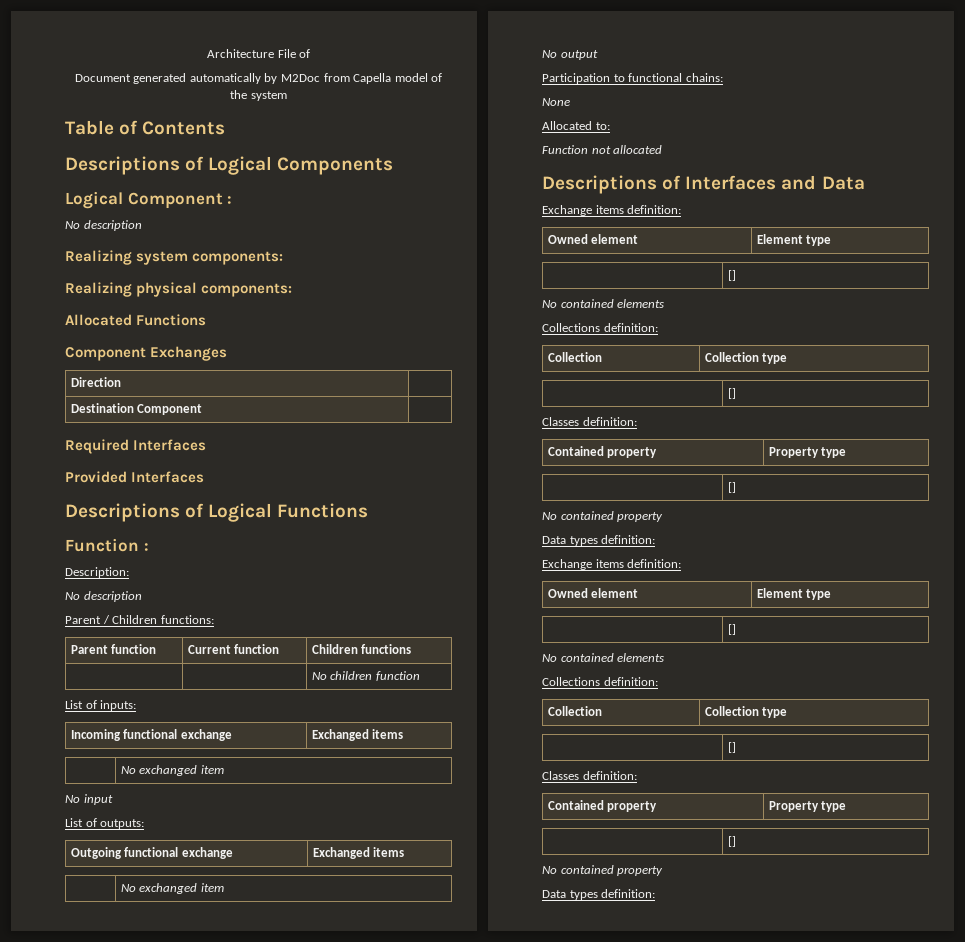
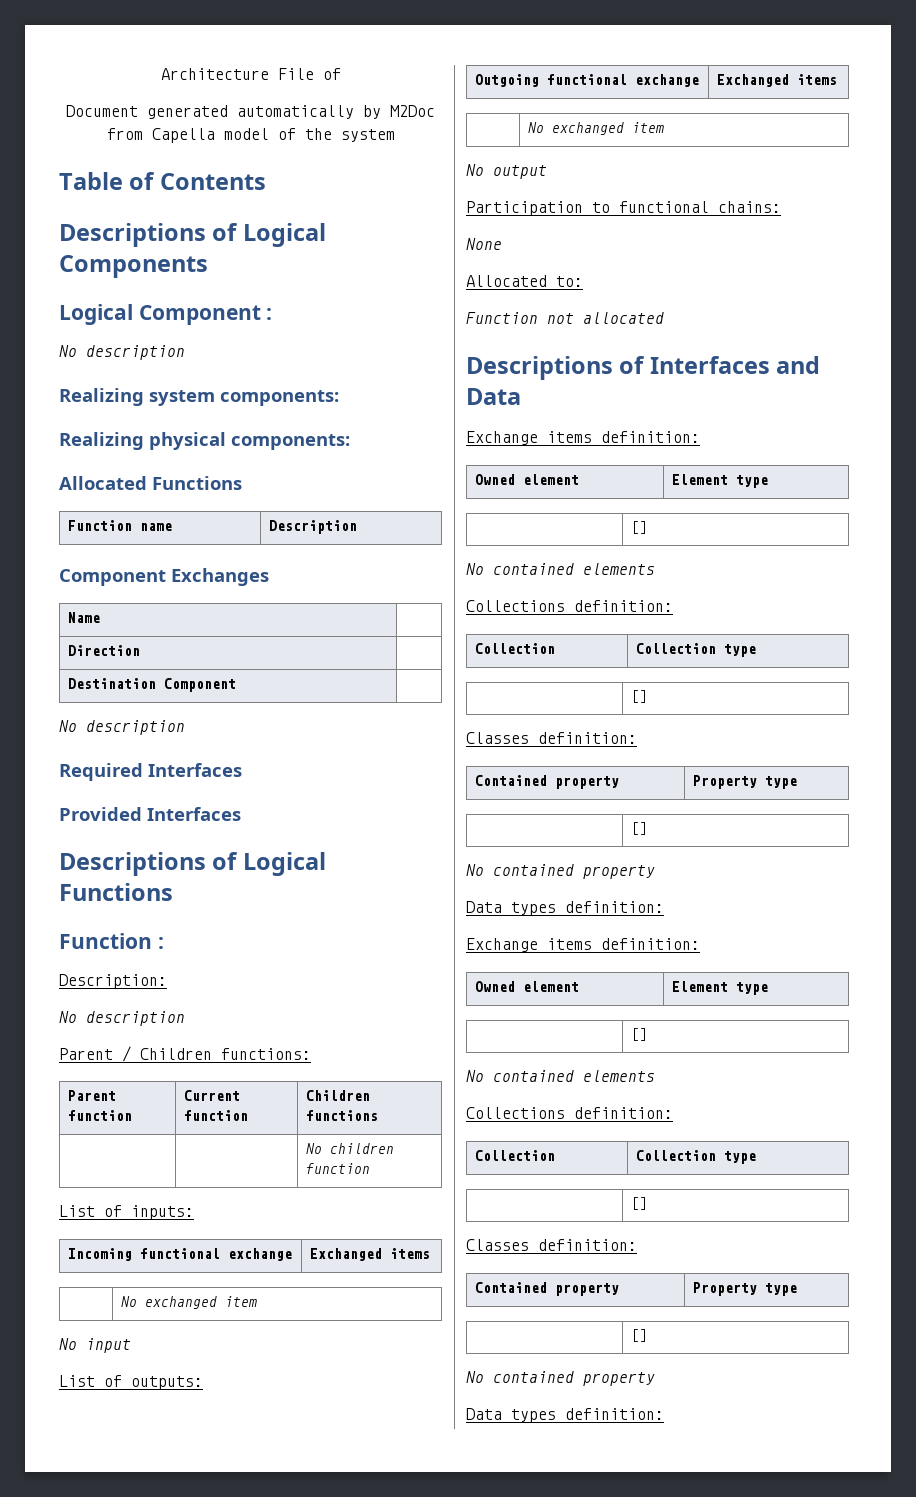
+ Function name | Description
+ Name |
  Destination Component |
+ No description

